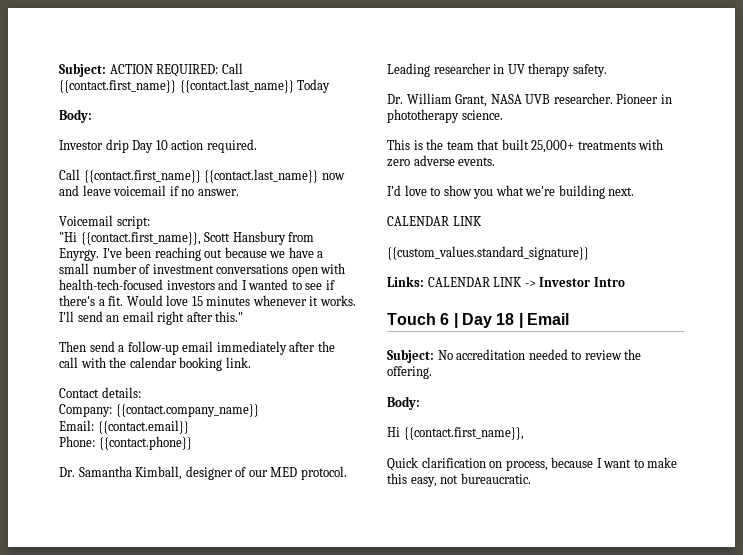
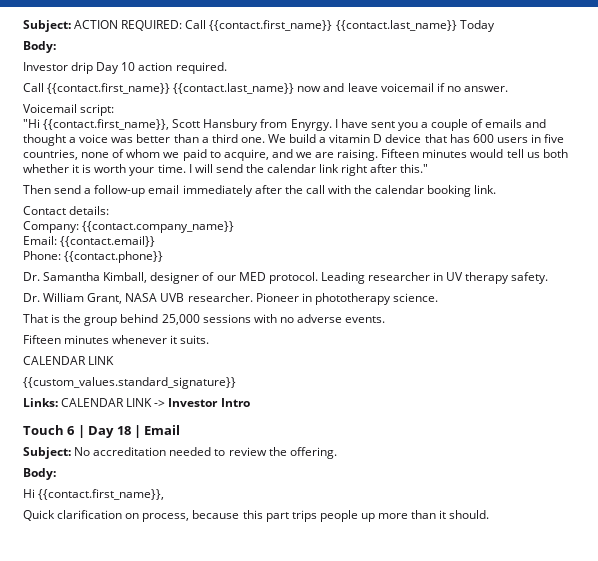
- I've been reaching out because we have a small number of investment conversations open with health-tech-focused investors and I wanted to see if there's a fit. Would love 15 minutes whenever it works. I'll send an email right after this."
+ I have sent you a couple of emails and thought a voice was better than a third one. We build a vitamin D device that has 600 users in five countries, none of whom we paid to acquire, and we are raising. Fifteen minutes would tell us both whether it is worth your time. I will send the calendar link right after this."
- This is the team that built 25,000+ treatments with zero adverse events.
- I'd love to show you what we're building next.
+ That is the group behind 25,000 sessions with no adverse events.
+ Fifteen minutes whenever it suits.
- Quick clarification on process, because I want to make this easy, not bureaucratic.
+ Quick clarification on process, because this part trips people up more than it should.

